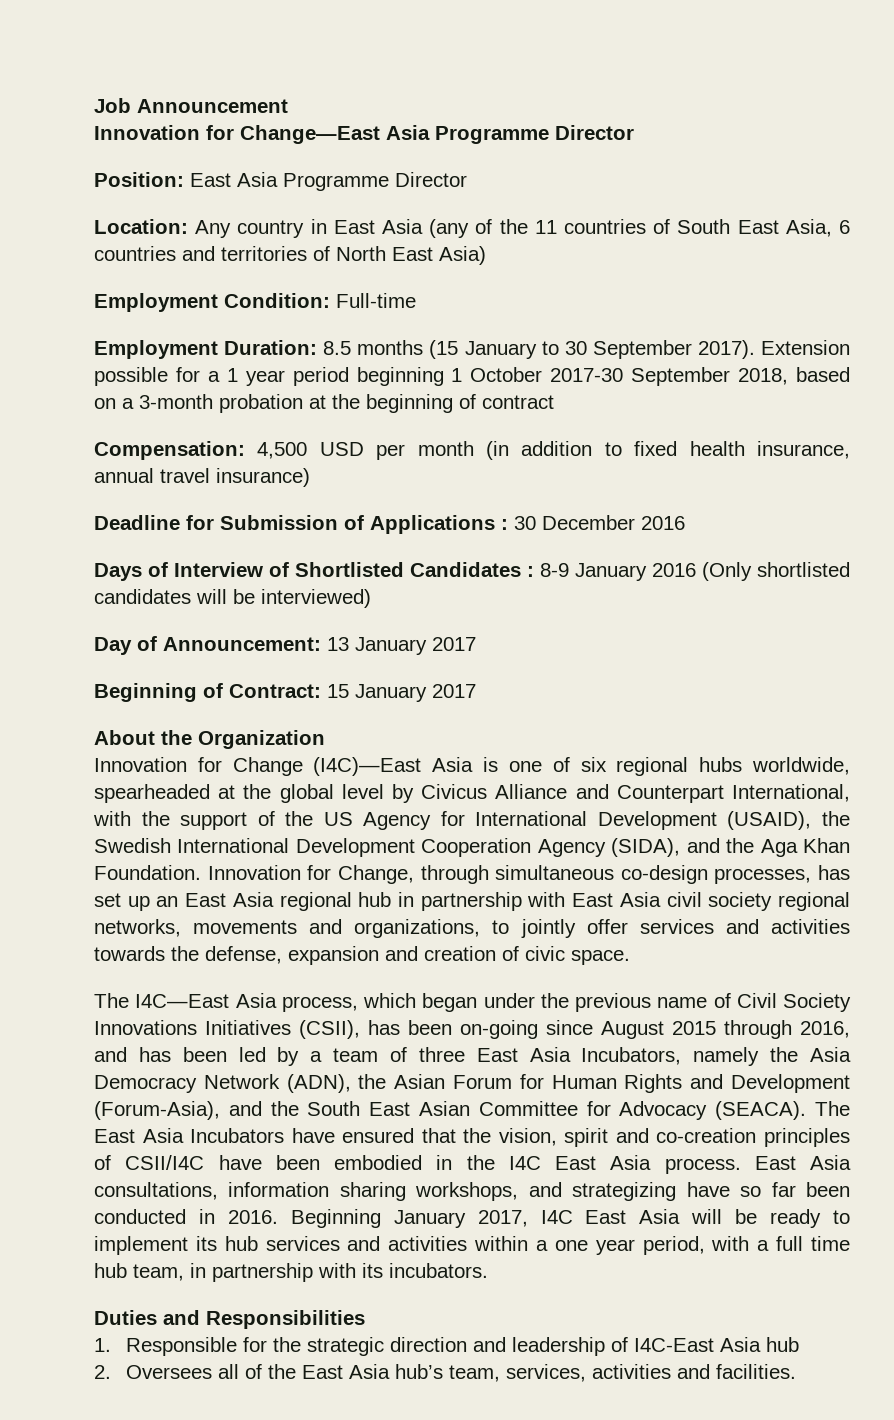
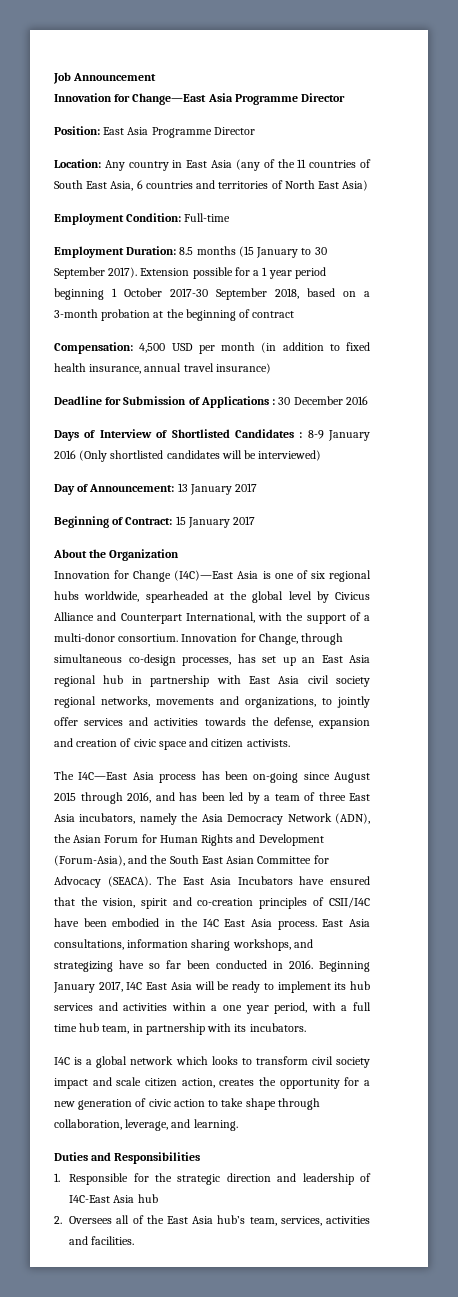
- Innovation for Change (I4C)—East Asia is one of six regional hubs worldwide, spearheaded at the global level by Civicus Alliance and Counterpart International, with the support of the US Agency for International Development (USAID), the Swedish International Development Cooperation Agency (SIDA), and the Aga Khan Foundation.
+ Innovation for Change (I4C)—East Asia is one of six regional hubs worldwide, spearheaded at the global level by Civicus Alliance and Counterpart International, with the support of a multi-donor consortium.
- Innovation for Change, through simultaneous co-design processes, has set up an East Asia regional hub in partnership with East Asia civil society regional networks, movements and organizations, to jointly offer services and activities towards the defense, expansion and creation of civic space.
+ Innovation for Change, through simultaneous co-design processes, has set up an East Asia regional hub in partnership with East Asia civil society regional networks, movements and organizations, to jointly offer services and activities towards the defense, expansion and creation of civic space and citizen activists.
- The I4C—East Asia process, which began under the previous name of Civil Society Innovations Initiatives (CSII), has been on-going since August 2015 through 2016, and has been led by a team of three East Asia Incubators, namely the Asia Democracy Network (ADN), the Asian Forum for Human Rights and Development (Forum-Asia), and the South East Asian Committee for Advocacy (SEACA).
+ The I4C—East Asia process has been on-going since August 2015 through 2016, and has been led by a team of three East Asia incubators, namely the Asia Democracy Network (ADN), the Asian Forum for Human Rights and Development (Forum-Asia), and the South East Asian Committee for Advocacy (SEACA).
+ I4C is a global network which looks to transform civil society impact and scale citizen action, creates the opportunity for a new generation of civic action to take shape through collaboration, leverage, and learning.

